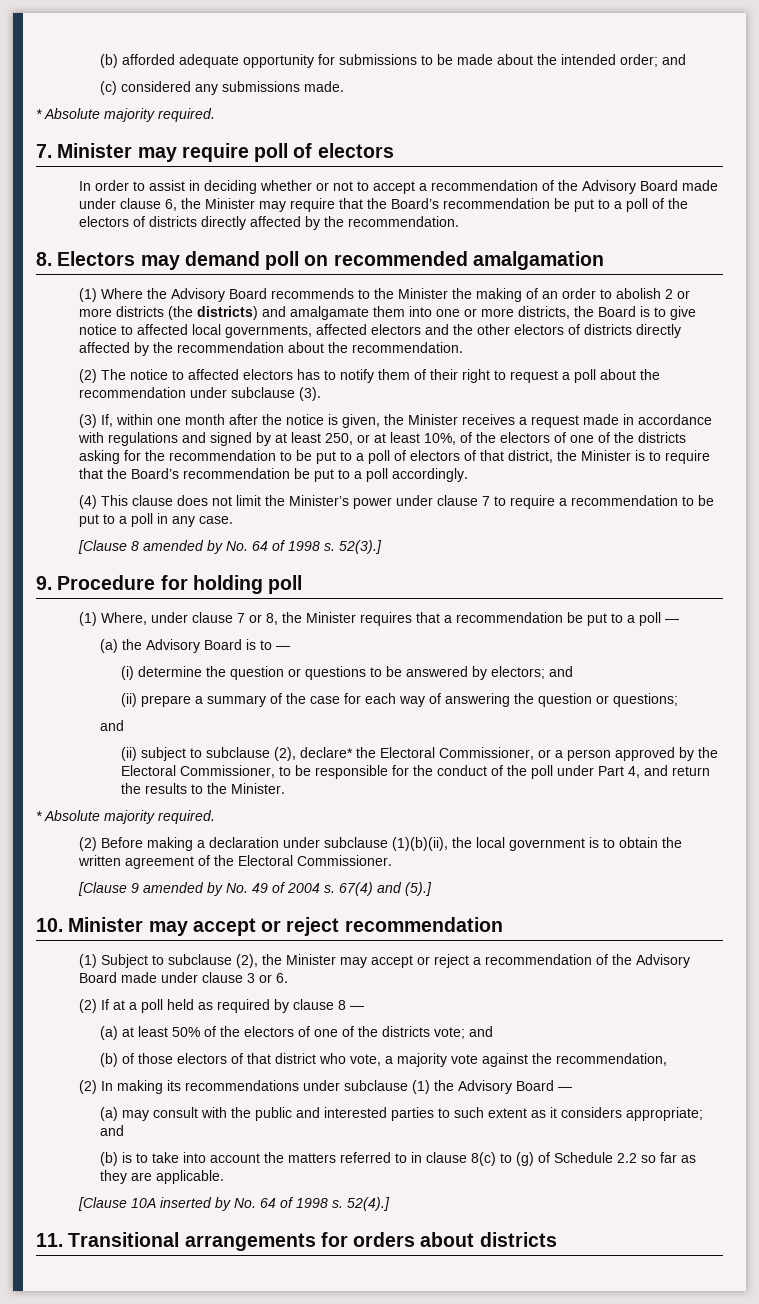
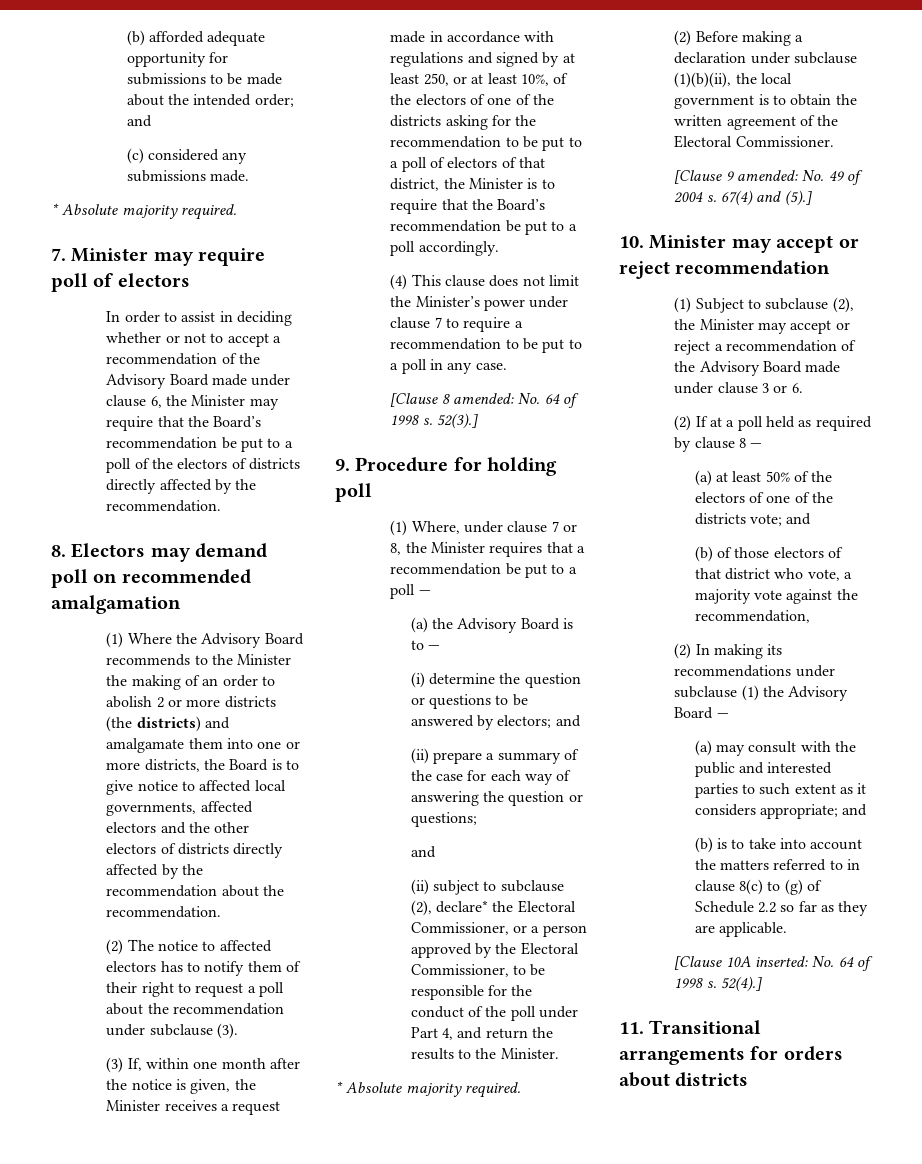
- [Clause 8 amended by No. 64 of 1998 s.
+ [Clause 8 amended: No. 64 of 1998 s.
- [Clause 9 amended by No. 49 of 2004 s.
+ [Clause 9 amended: No. 49 of 2004 s.
- [Clause 10A inserted by No. 64 of 1998 s.
+ [Clause 10A inserted: No. 64 of 1998 s.

